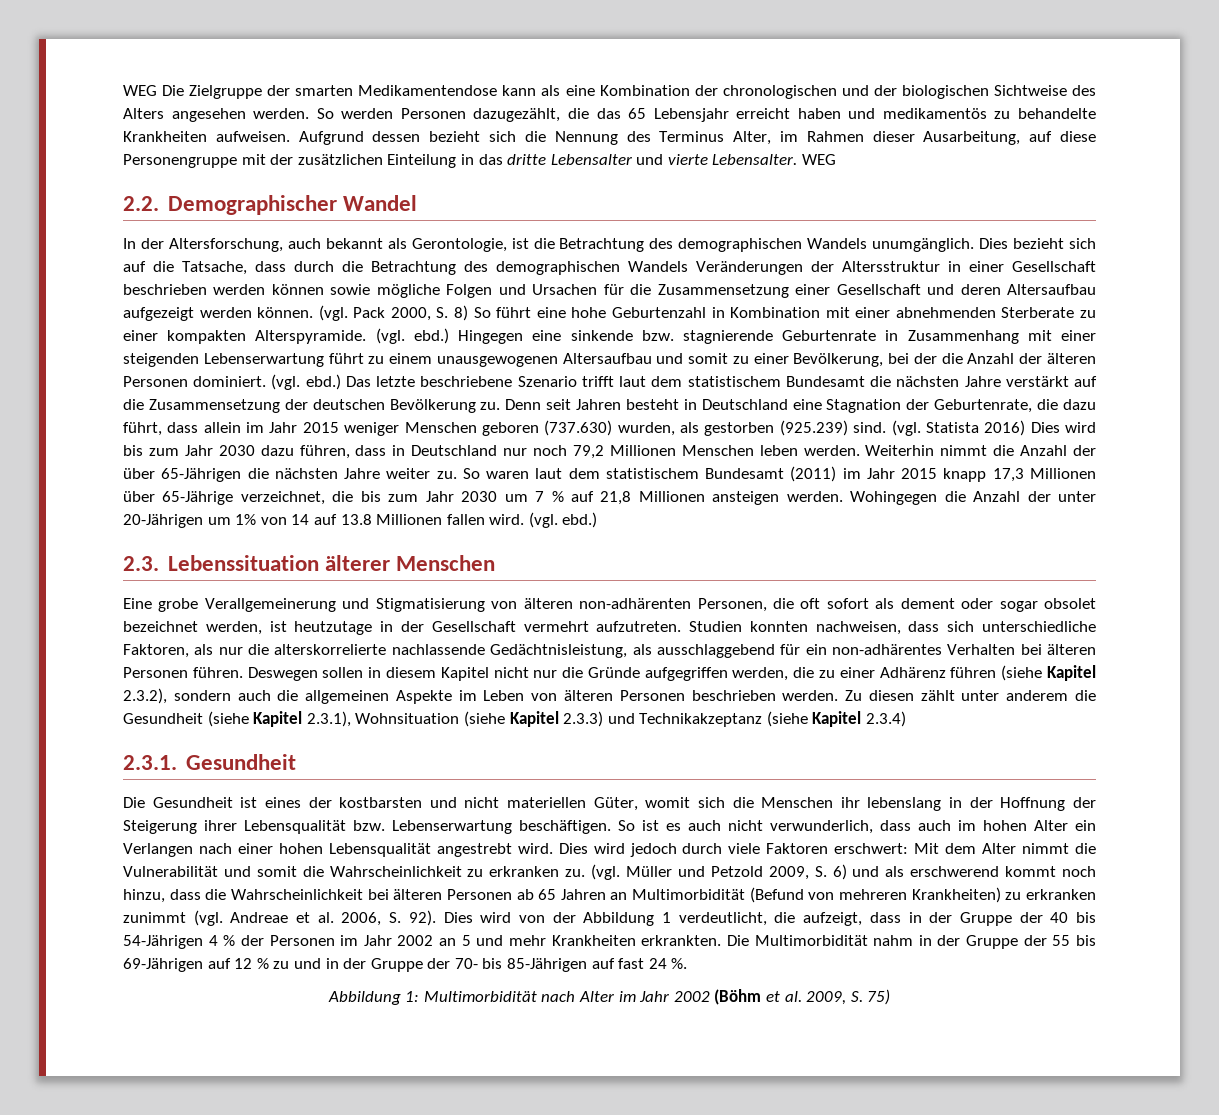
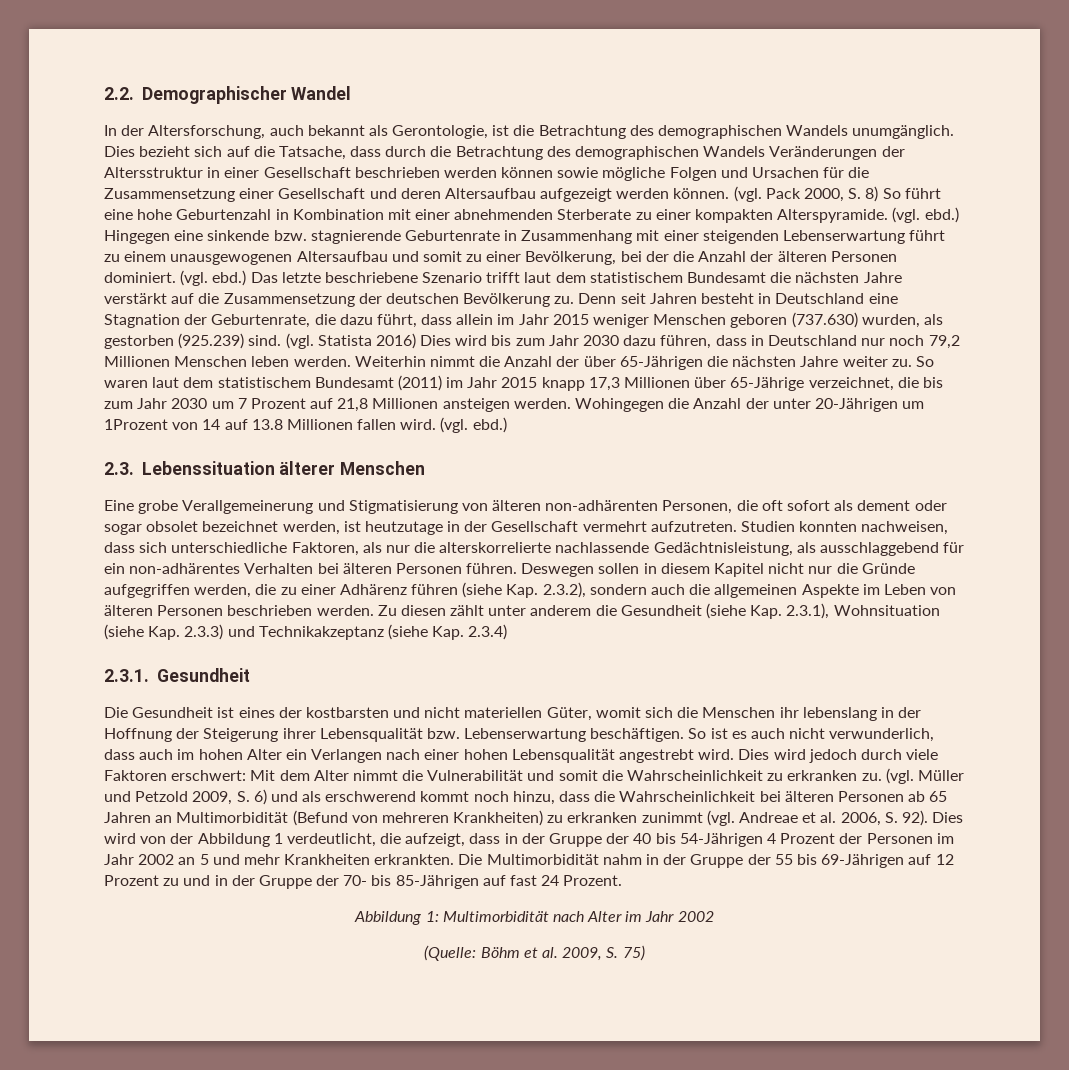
- WEG Die Zielgruppe der smarten Medikamentendose kann als eine Kombination der chronologischen und der biologischen Sichtweise des Alters angesehen werden. So werden Personen dazugezählt, die das 65 Lebensjahr erreicht haben und medikamentös zu behandelte Krankheiten aufweisen. Aufgrund dessen bezieht sich die Nennung des Terminus Alter, im Rahmen dieser Ausarbeitung, auf diese Personengruppe mit der zusätzlichen Einteilung in das dritte Lebensalter und vierte Lebensalter. WEG
- So waren laut dem statistischem Bundesamt (2011) im Jahr 2015 knapp 17,3 Millionen über 65-Jährige verzeichnet, die bis zum Jahr 2030 um 7 % auf 21,8 Millionen ansteigen werden.
+ So waren laut dem statistischem Bundesamt (2011) im Jahr 2015 knapp 17,3 Millionen über 65-Jährige verzeichnet, die bis zum Jahr 2030 um 7 Prozent auf 21,8 Millionen ansteigen werden.
- Wohingegen die Anzahl der unter 20-Jährigen um 1% von 14 auf 13.8 Millionen fallen wird.
+ Wohingegen die Anzahl der unter 20-Jährigen um 1Prozent von 14 auf 13.8 Millionen fallen wird.
- Deswegen sollen in diesem Kapitel nicht nur die Gründe aufgegriffen werden, die zu einer Adhärenz führen (siehe Kapitel 2.3.2), sondern auch die allgemeinen Aspekte im Leben von älteren Personen beschrieben werden.
+ Deswegen sollen in diesem Kapitel nicht nur die Gründe aufgegriffen werden, die zu einer Adhärenz führen (siehe Kap. 2.3.2), sondern auch die allgemeinen Aspekte im Leben von älteren Personen beschrieben werden.
- Zu diesen zählt unter anderem die Gesundheit (siehe Kapitel 2.3.1), Wohnsituation (siehe Kapitel 2.3.3) und Technikakzeptanz (siehe Kapitel 2.3.4)
+ Zu diesen zählt unter anderem die Gesundheit (siehe Kap. 2.3.1), Wohnsituation (siehe Kap. 2.3.3) und Technikakzeptanz (siehe Kap. 2.3.4)
- Dies wird von der Abbildung 1 verdeutlicht, die aufzeigt, dass in der Gruppe der 40 bis 54-Jährigen 4 % der Personen im Jahr 2002 an 5 und mehr Krankheiten erkrankten.
+ Dies wird von der Abbildung 1 verdeutlicht, die aufzeigt, dass in der Gruppe der 40 bis 54-Jährigen 4 Prozent der Personen im Jahr 2002 an 5 und mehr Krankheiten erkrankten.
- Die Multimorbidität nahm in der Gruppe der 55 bis 69-Jährigen auf 12 % zu und in der Gruppe der 70- bis 85-Jährigen auf fast 24 %.
+ Die Multimorbidität nahm in der Gruppe der 55 bis 69-Jährigen auf 12 Prozent zu und in der Gruppe der 70- bis 85-Jährigen auf fast 24 Prozent.
- Abbildung 1: Multimorbidität nach Alter im Jahr 2002 (Böhm et al. 2009, S. 75)
+ Abbildung 1: Multimorbidität nach Alter im Jahr 2002
+ (Quelle: Böhm et al. 2009, S. 75)

